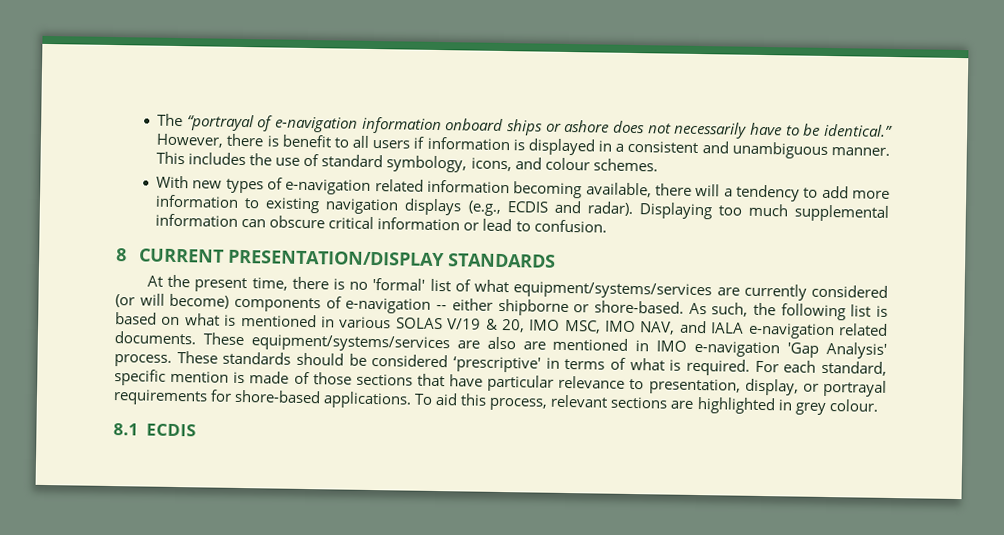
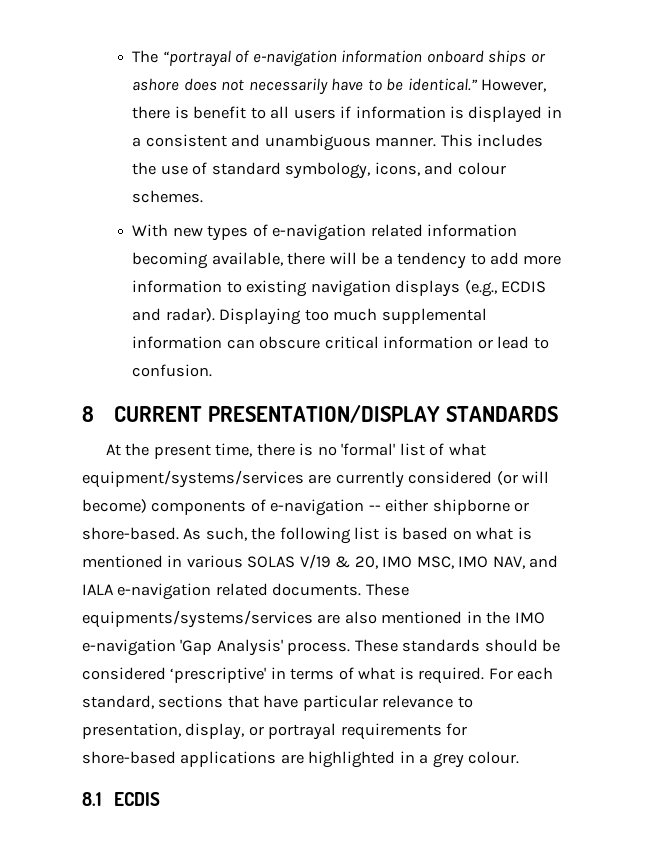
- With new types of e-navigation related information becoming available, there will a tendency to add more information to existing navigation displays (e.g., ECDIS and radar).
+ With new types of e-navigation related information becoming available, there will be a tendency to add more information to existing navigation displays (e.g., ECDIS and radar).
- These equipment/systems/services are also are mentioned in IMO e-navigation 'Gap Analysis' process.
+ These equipments/systems/services are also mentioned in the IMO e-navigation 'Gap Analysis' process.
- For each standard, specific mention is made of those sections that have particular relevance to presentation, display, or portrayal requirements for shore-based applications. To aid this process, relevant sections are highlighted in grey colour.
+ For each standard, sections that have particular relevance to presentation, display, or portrayal requirements for shore-based applications are highlighted in a grey colour.

